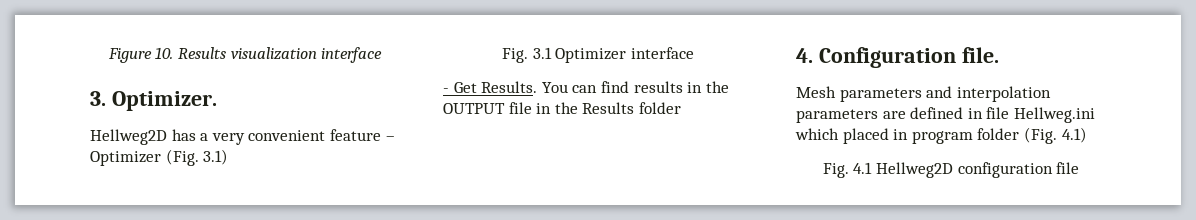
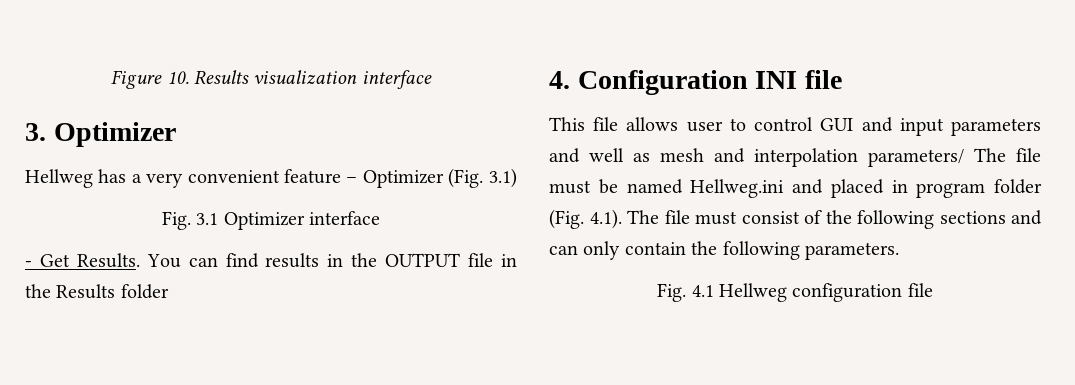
- 3. Optimizer.
- Hellweg2D has a very convenient feature – Optimizer (Fig. 3.1)
+ 3. Optimizer
+ Hellweg has a very convenient feature – Optimizer (Fig. 3.1)
- 4. Configuration file.
- Mesh parameters and interpolation parameters are defined in file Hellweg.ini which placed in program folder (Fig. 4.1)
+ 4. Configuration INI file
+ This file allows user to control GUI and input parameters and well as mesh and interpolation parameters/ The file must be named Hellweg.ini and placed in program folder (Fig. 4.1). The file must consist of the following sections and can only contain the following parameters.
- Fig. 4.1 Hellweg2D configuration file
+ Fig. 4.1 Hellweg configuration file

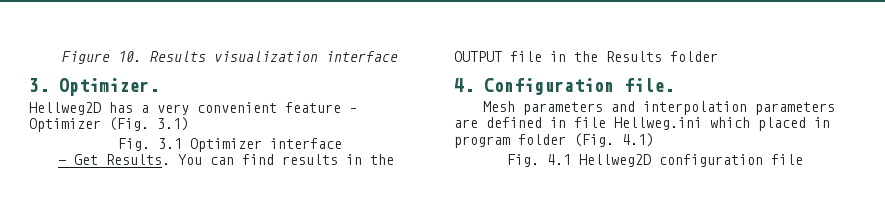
- 3. Optimizer
- Hellweg has a very convenient feature – Optimizer (Fig. 3.1)
+ 3. Optimizer.
+ Hellweg2D has a very convenient feature – Optimizer (Fig. 3.1)
- 4. Configuration INI file
- This file allows user to control GUI and input parameters and well as mesh and interpolation parameters/ The file must be named Hellweg.ini and placed in program folder (Fig. 4.1). The file must consist of the following sections and can only contain the following parameters.
+ 4. Configuration file.
+ Mesh parameters and interpolation parameters are defined in file Hellweg.ini which placed in program folder (Fig. 4.1)
- Fig. 4.1 Hellweg configuration file
+ Fig. 4.1 Hellweg2D configuration file

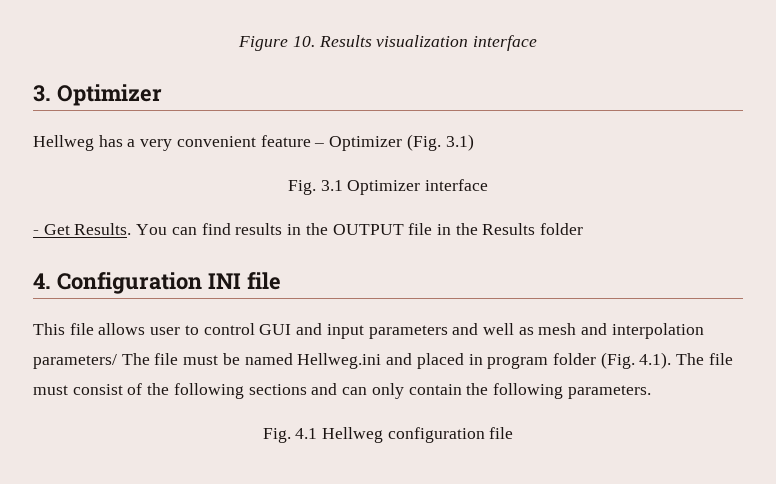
- 3. Optimizer.
- Hellweg2D has a very convenient feature – Optimizer (Fig. 3.1)
+ 3. Optimizer
+ Hellweg has a very convenient feature – Optimizer (Fig. 3.1)
- 4. Configuration file.
- Mesh parameters and interpolation parameters are defined in file Hellweg.ini which placed in program folder (Fig. 4.1)
+ 4. Configuration INI file
+ This file allows user to control GUI and input parameters and well as mesh and interpolation parameters/ The file must be named Hellweg.ini and placed in program folder (Fig. 4.1). The file must consist of the following sections and can only contain the following parameters.
- Fig. 4.1 Hellweg2D configuration file
+ Fig. 4.1 Hellweg configuration file

